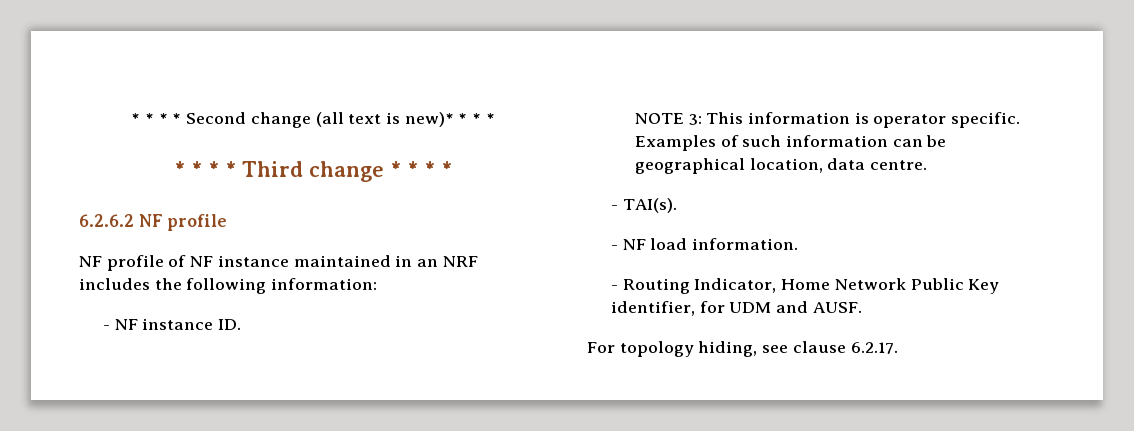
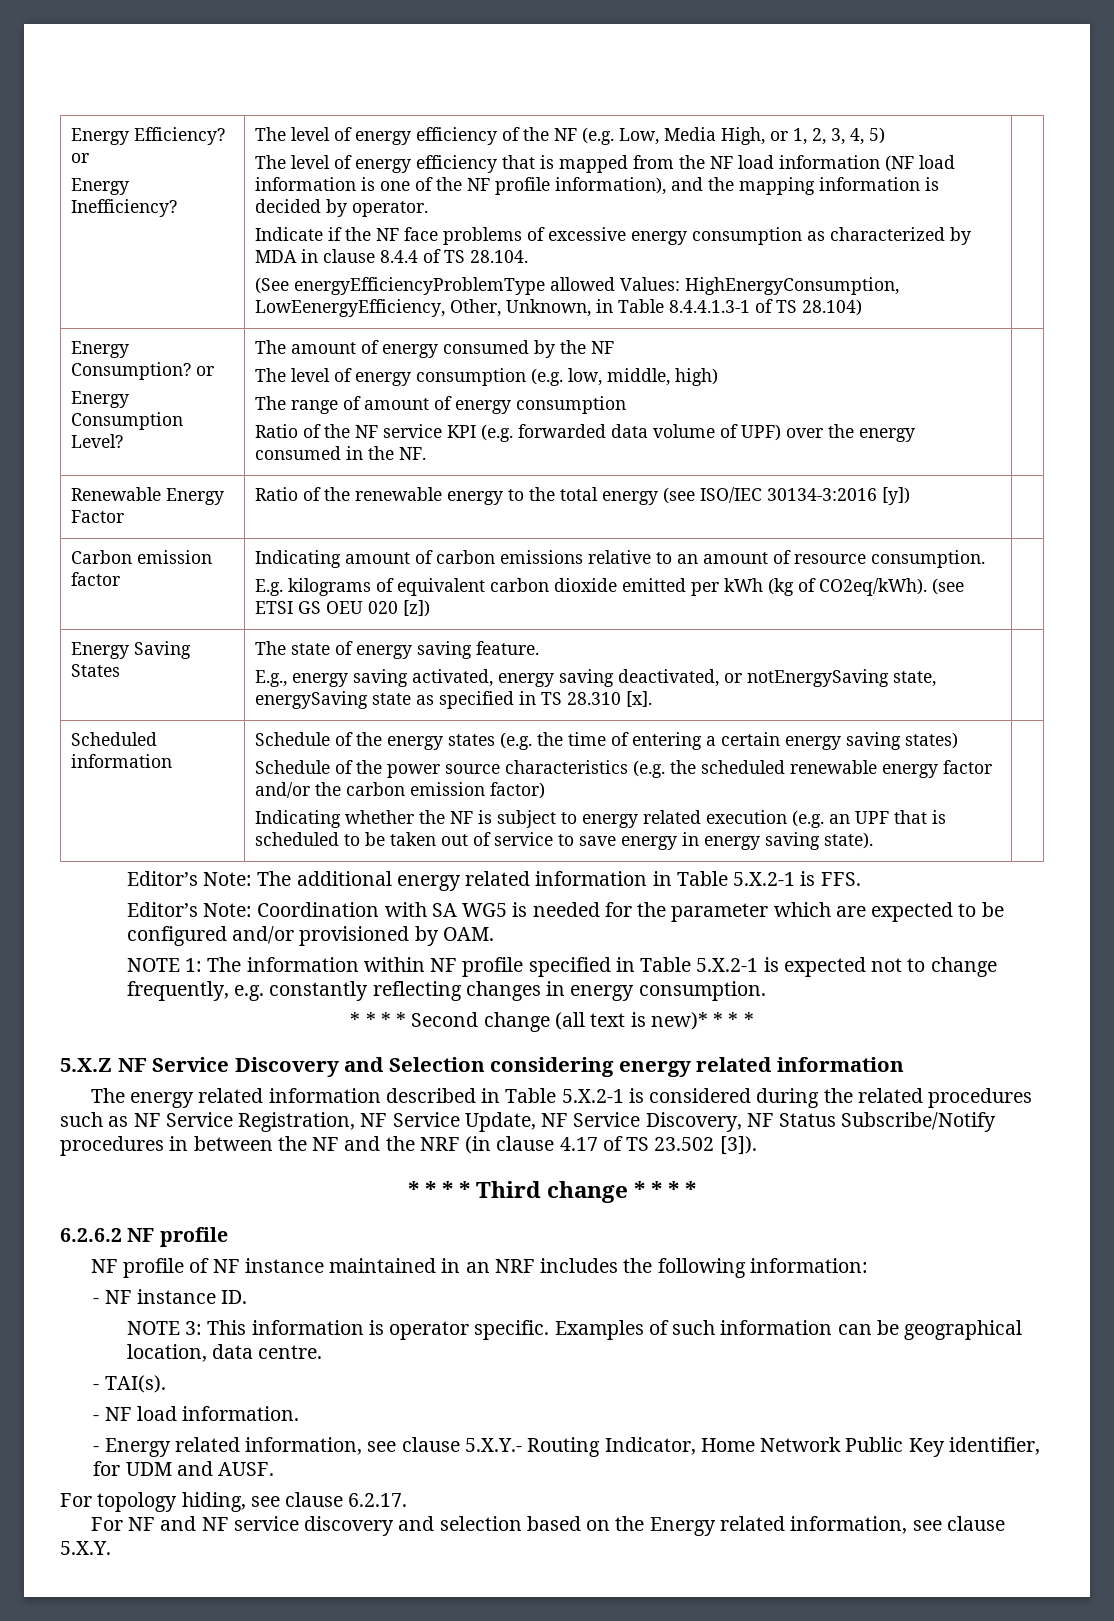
+ Energy Efficiency? or
+ Energy Inefficiency? | The level of energy efficiency of the NF (e.g. Low, Media High, or 1, 2, 3, 4, 5)
+ The level of energy efficiency that is mapped from the NF load information (NF load information is one of the NF profile information), and the mapping information is decided by operator.
+ Indicate if the NF face problems of excessive energy consumption as characterized by MDA in clause 8.4.4 of TS 28.104.
+ (See energyEfficiencyProblemType allowed Values: HighEnergyConsumption, LowEenergyEfficiency, Other, Unknown, in Table 8.4.4.1.3-1 of TS 28.104) |
+ Energy Consumption? or
+ Energy Consumption Level? | The amount of energy consumed by the NF
+ The level of energy consumption (e.g. low, middle, high)
+ The range of amount of energy consumption
+ Ratio of the NF service KPI (e.g. forwarded data volume of UPF) over the energy consumed in the NF. |
+ Renewable Energy Factor | Ratio of the renewable energy to the total energy (see ISO/IEC 30134-3:2016 [y]) |
+ Carbon emission factor | Indicating amount of carbon emissions relative to an amount of resource consumption.
+ E.g. kilograms of equivalent carbon dioxide emitted per kWh (kg of CO2eq/kWh). (see ETSI GS OEU 020 [z]) |
+ Energy Saving States | The state of energy saving feature.
+ E.g., energy saving activated, energy saving deactivated, or notEnergySaving state, energySaving state as specified in TS 28.310 [x]. |
+ Scheduled information | Schedule of the energy states (e.g. the time of entering a certain energy saving states)
+ Schedule of the power source characteristics (e.g. the scheduled renewable energy factor and/or the carbon emission factor)
+ Indicating whether the NF is subject to energy related execution (e.g. an UPF that is scheduled to be taken out of service to save energy in energy saving state). |
+ Editor’s Note: The additional energy related information in Table 5.X.2-1 is FFS.
+ Editor’s Note: Coordination with SA WG5 is needed for the parameter which are expected to be configured and/or provisioned by OAM.
+ NOTE 1: The information within NF profile specified in Table 5.X.2-1 is expected not to change frequently, e.g. constantly reflecting changes in energy consumption.
+ 5.X.Z NF Service Discovery and Selection considering energy related information
+ The energy related information described in Table 5.X.2-1 is considered during the related procedures such as NF Service Registration, NF Service Update, NF Service Discovery, NF Status Subscribe/Notify procedures in between the NF and the NRF (in clause 4.17 of TS 23.502 [3]).
- - Routing Indicator, Home Network Public Key identifier, for UDM and AUSF.
+ - Energy related information, see clause 5.X.Y.- Routing Indicator, Home Network Public Key identifier, for UDM and AUSF.
+ For NF and NF service discovery and selection based on the Energy related information, see clause 5.X.Y.

